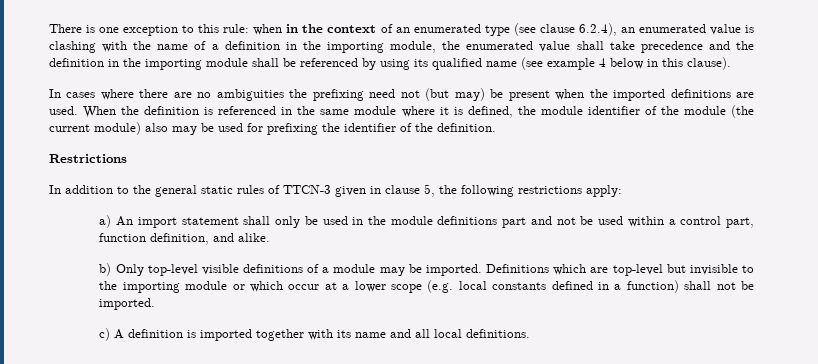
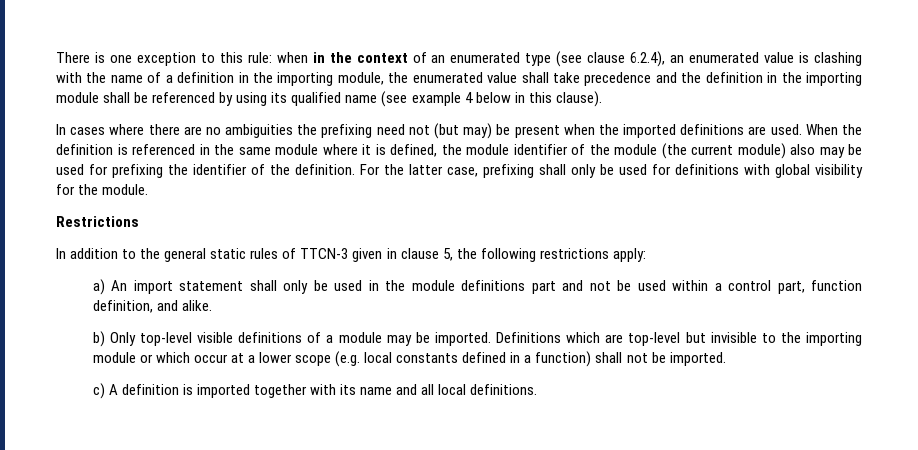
+ For the latter case, prefixing shall only be used for definitions with global visibility for the module.

